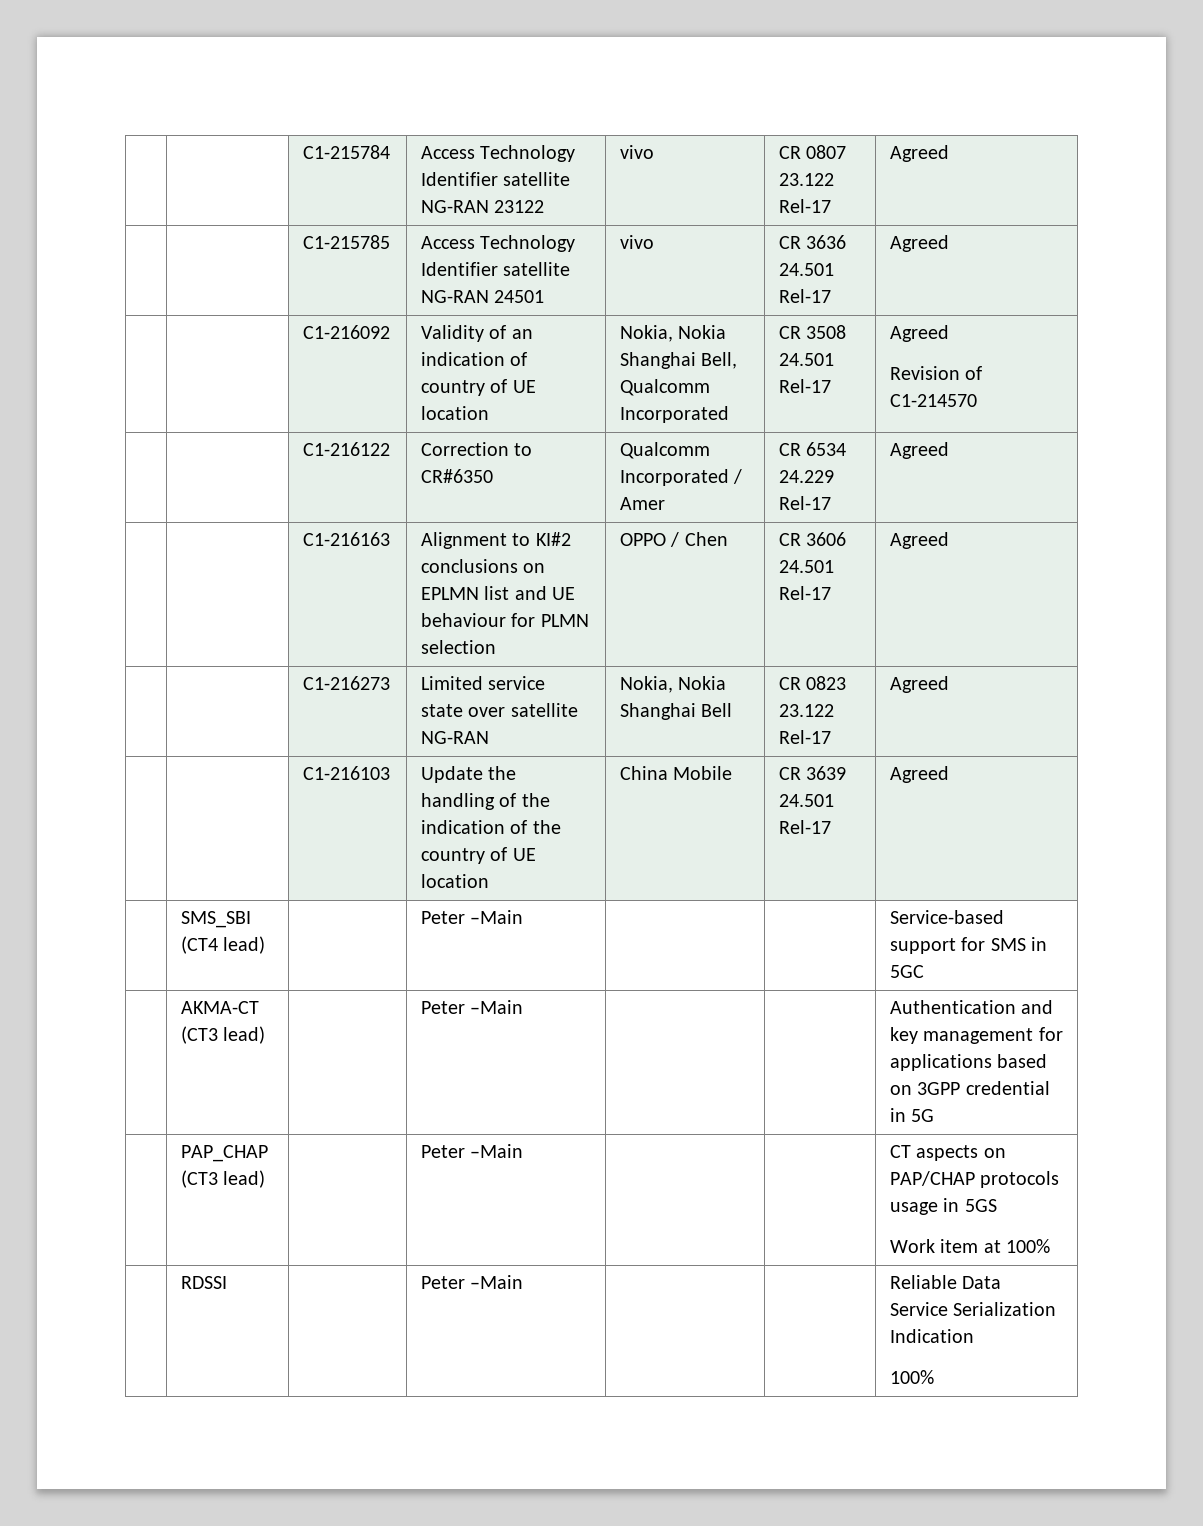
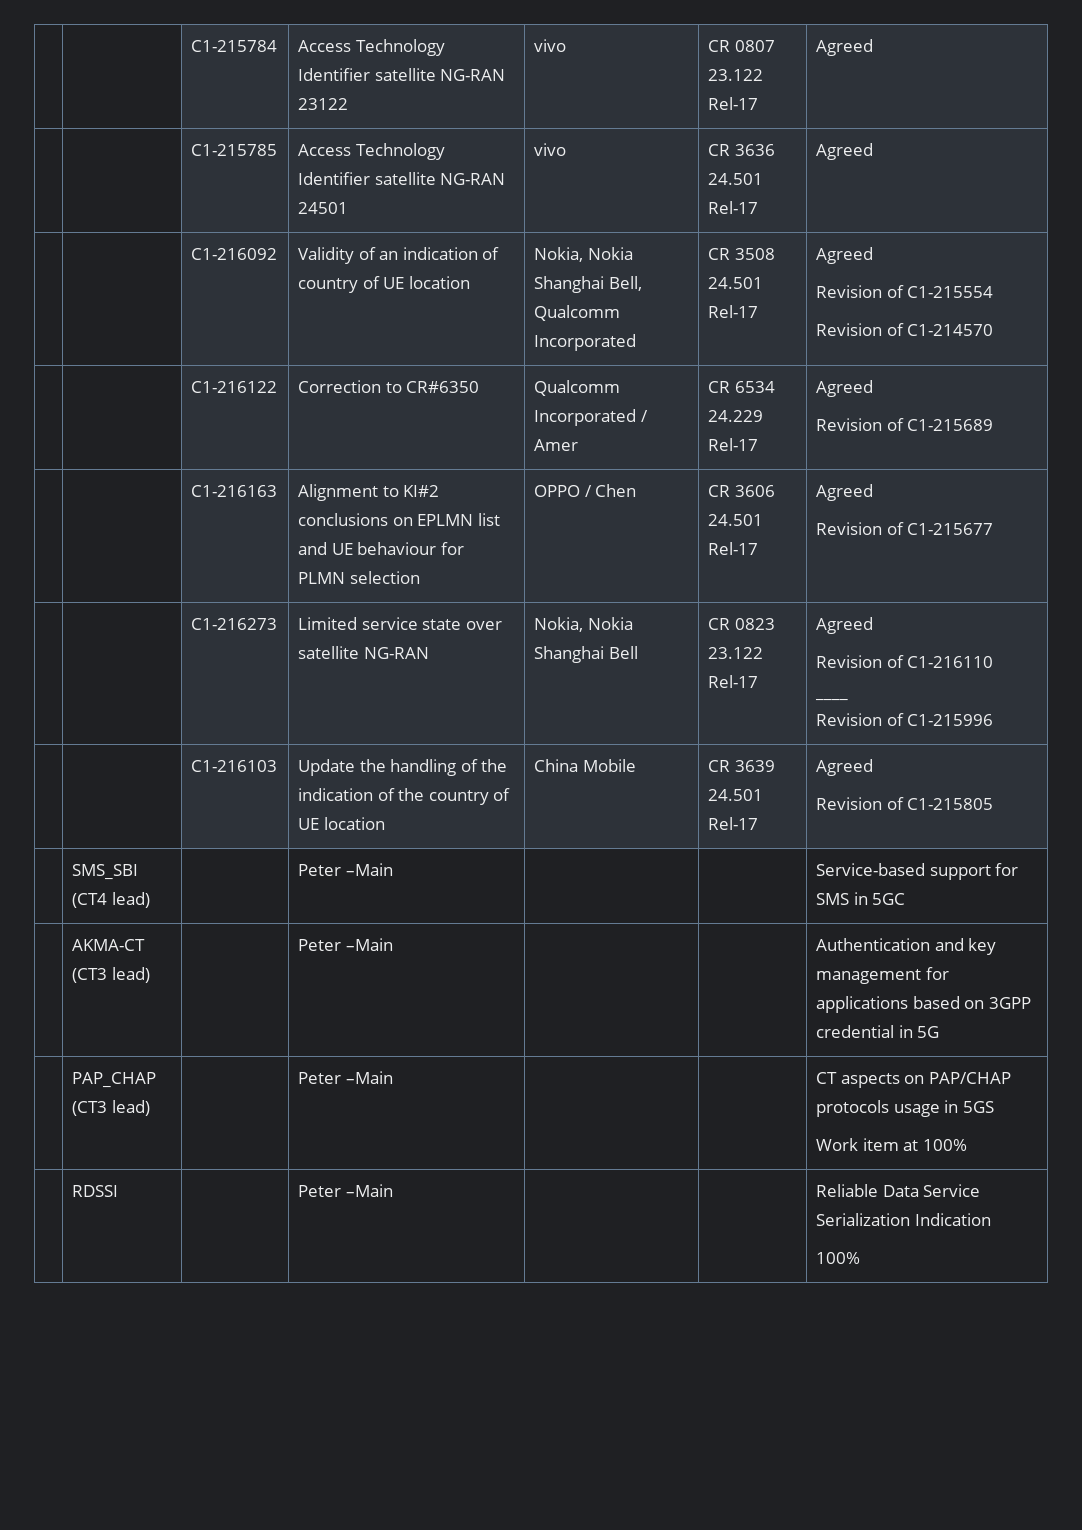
  | | C1-216092 | Validity of an indication of country of UE location | Nokia, Nokia Shanghai Bell, Qualcomm Incorporated | CR 3508 24.501 Rel-17 | Agreed
+ Revision of C1-215554
  | | C1-216122 | Correction to CR#6350 | Qualcomm Incorporated / Amer | CR 6534 24.229 Rel-17 | Agreed
+ Revision of C1-215689
  | | C1-216163 | Alignment to KI#2 conclusions on EPLMN list and UE behaviour for PLMN selection | OPPO / Chen | CR 3606 24.501 Rel-17 | Agreed
+ Revision of C1-215677
  | | C1-216273 | Limited service state over satellite NG-RAN | Nokia, Nokia Shanghai Bell | CR 0823 23.122 Rel-17 | Agreed
+ Revision of C1-216110
+ ____
+ Revision of C1-215996
  | | C1-216103 | Update the handling of the indication of the country of UE location | China Mobile | CR 3639 24.501 Rel-17 | Agreed
+ Revision of C1-215805

